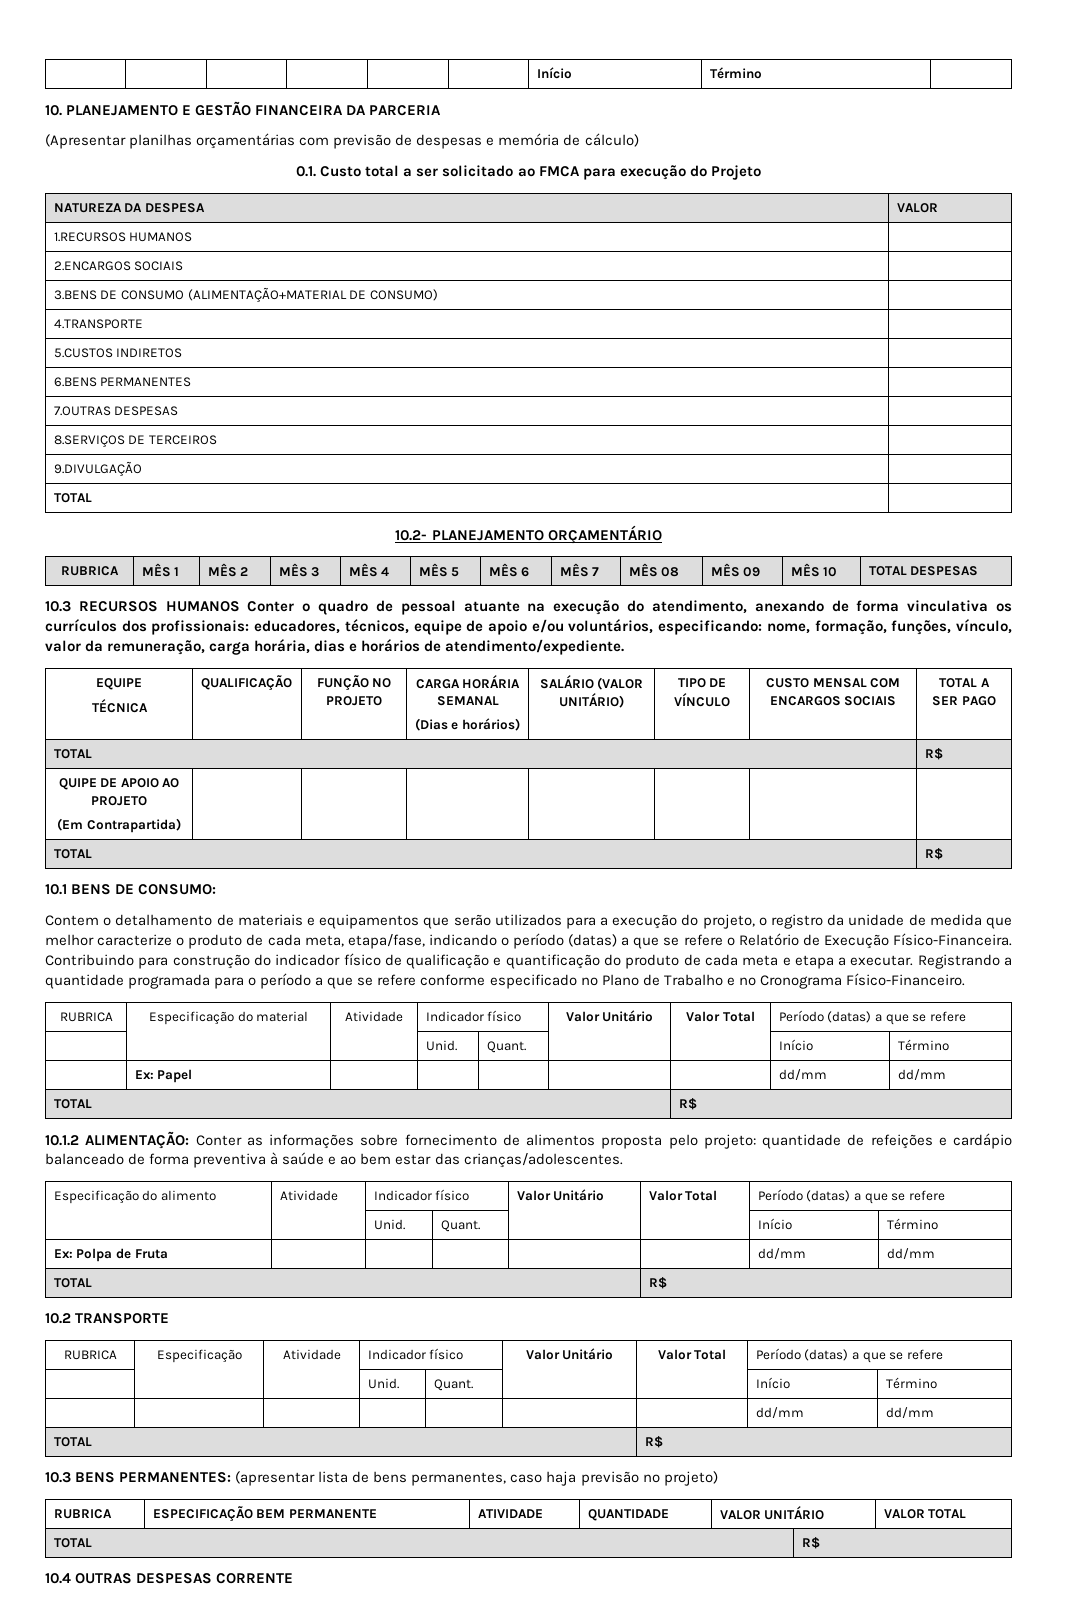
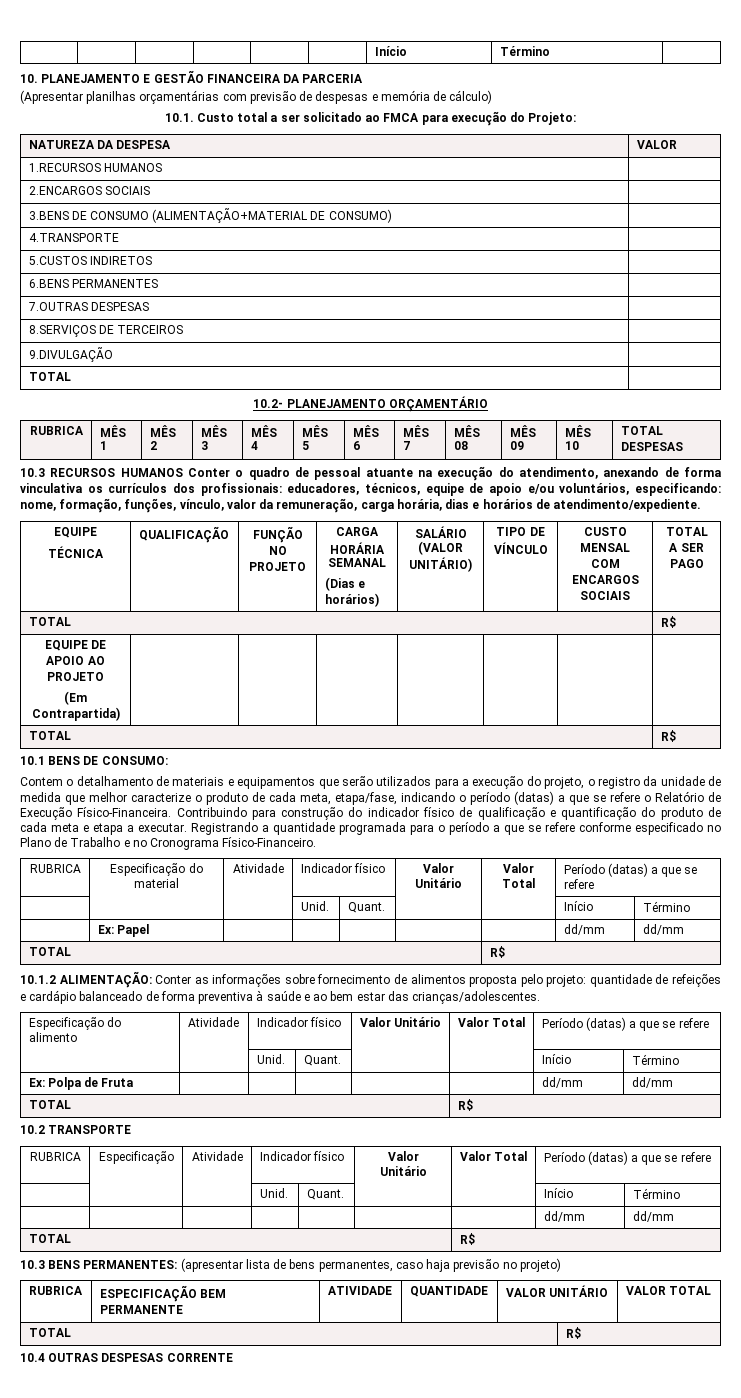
- 0.1. Custo total a ser solicitado ao FMCA para execução do Projeto
+ 10.1. Custo total a ser solicitado ao FMCA para execução do Projeto:
- QUIPE DE APOIO AO PROJETO
+ EQUIPE DE APOIO AO PROJETO

